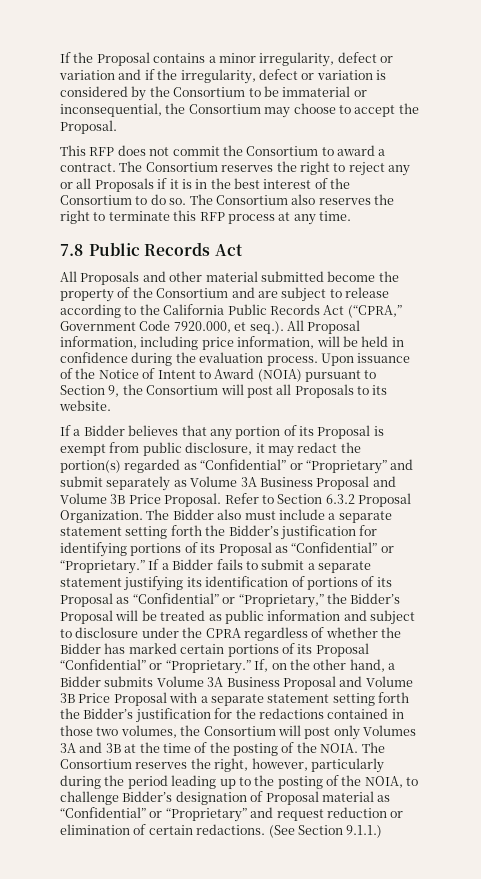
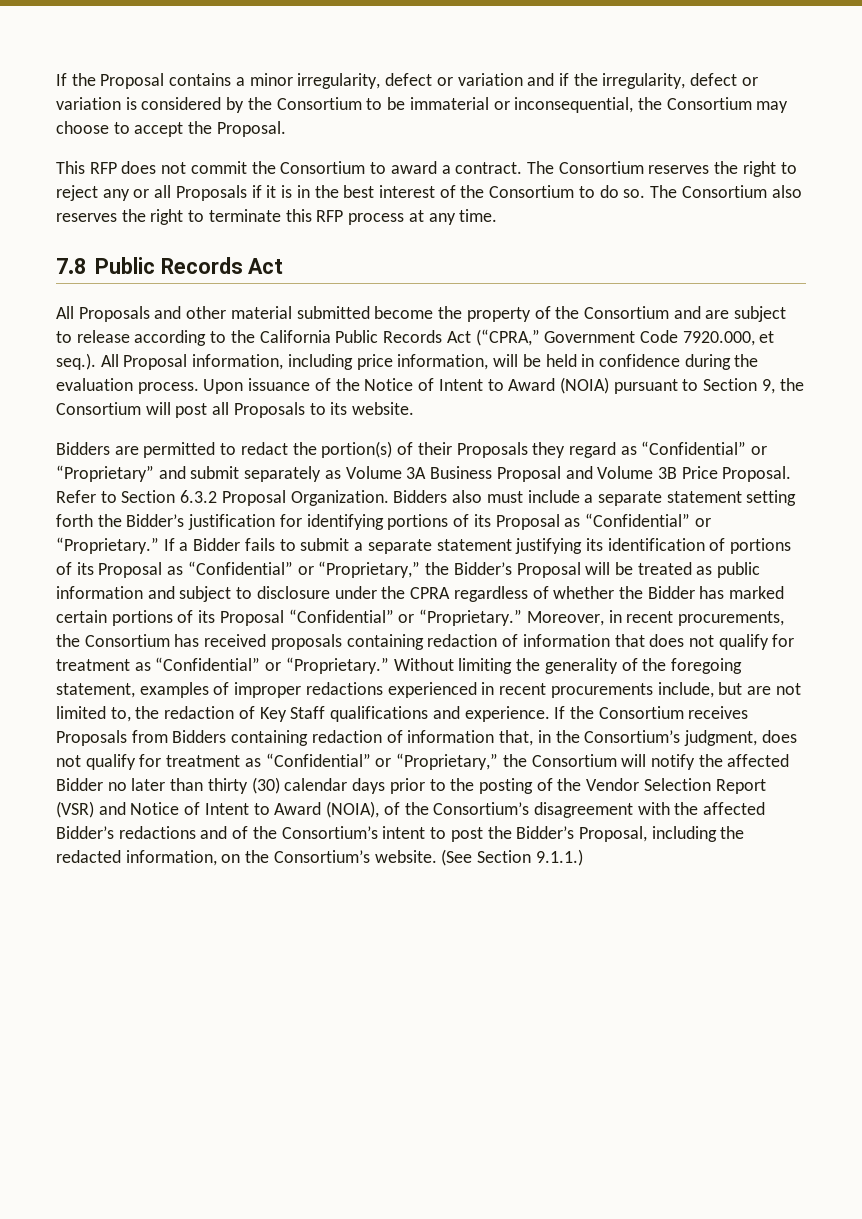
- If a Bidder believes that any portion of its Proposal is exempt from public disclosure, it may redact the portion(s) regarded as “Confidential” or “Proprietary” and submit separately as Volume 3A Business Proposal and Volume 3B Price Proposal.
+ Bidders are permitted to redact the portion(s) of their Proposals they regard as “Confidential” or “Proprietary” and submit separately as Volume 3A Business Proposal and Volume 3B Price Proposal.
- The Bidder also must include a separate statement setting forth the Bidder’s justification for identifying portions of its Proposal as “Confidential” or “Proprietary.”
+ Bidders also must include a separate statement setting forth the Bidder’s justification for identifying portions of its Proposal as “Confidential” or “Proprietary.”
- If, on the other hand, a Bidder submits Volume 3A Business Proposal and Volume 3B Price Proposal with a separate statement setting forth the Bidder’s justification for the redactions contained in those two volumes, the Consortium will post only Volumes 3A and 3B at the time of the posting of the NOIA. The Consortium reserves the right, however, particularly during the period leading up to the posting of the NOIA, to challenge Bidder’s designation of Proposal material as “Confidential” or “Proprietary” and request reduction or elimination of certain redactions.
+ Moreover, in recent procurements, the Consortium has received proposals containing redaction of information that does not qualify for treatment as “Confidential” or “Proprietary.” Without limiting the generality of the foregoing statement, examples of improper redactions experienced in recent procurements include, but are not limited to, the redaction of Key Staff qualifications and experience. If the Consortium receives Proposals from Bidders containing redaction of information that, in the Consortium’s judgment, does not qualify for treatment as “Confidential” or “Proprietary,” the Consortium will notify the affected Bidder no later than thirty (30) calendar days prior to the posting of the Vendor Selection Report (VSR) and Notice of Intent to Award (NOIA), of the Consortium’s disagreement with the affected Bidder’s redactions and of the Consortium’s intent to post the Bidder’s Proposal, including the redacted information, on the Consortium’s website.

